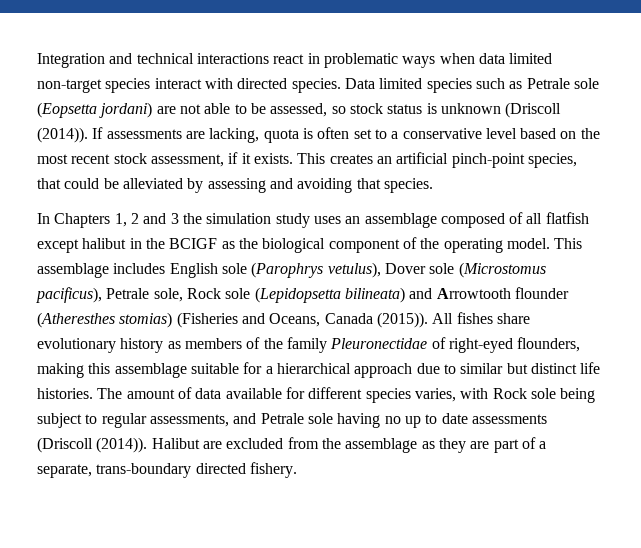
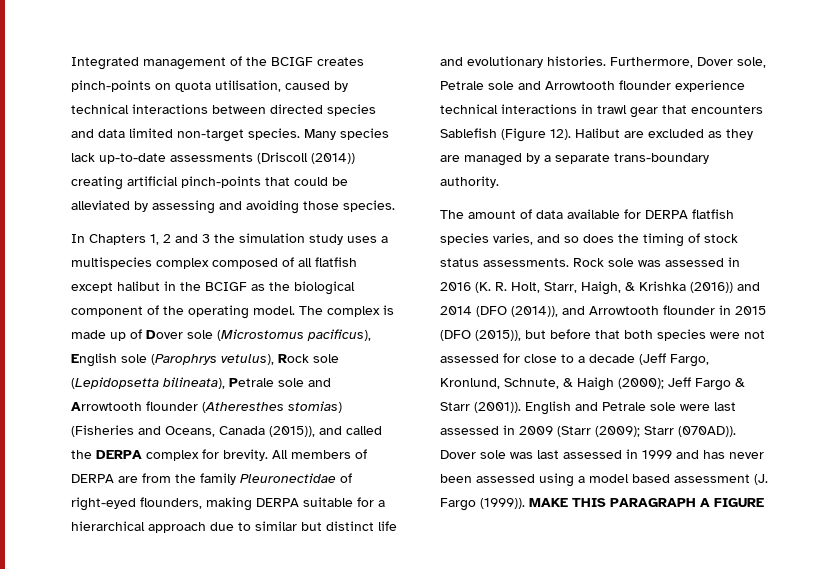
- Integration and technical interactions react in problematic ways when data limited non-target species interact with directed species. Data limited species such as Petrale sole (Eopsetta jordani) are not able to be assessed, so stock status is unknown (Driscoll (2014)). If assessments are lacking, quota is often set to a conservative level based on the most recent stock assessment, if it exists. This creates an artificial pinch-point species, that could be alleviated by assessing and avoiding that species.
+ Integrated management of the BCIGF creates pinch-points on quota utilisation, caused by technical interactions between directed species and data limited non-target species. Many species lack up-to-date assessments (Driscoll (2014)) creating artificial pinch-points that could be alleviated by assessing and avoiding those species.
- In Chapters 1, 2 and 3 the simulation study uses an assemblage composed of all flatfish except halibut in the BCIGF as the biological component of the operating model.
+ In Chapters 1, 2 and 3 the simulation study uses a multispecies complex composed of all flatfish except halibut in the BCIGF as the biological component of the operating model.
- This assemblage includes English sole (Parophrys vetulus), Dover sole (Microstomus pacificus), Petrale sole, Rock sole (Lepidopsetta bilineata) and Arrowtooth flounder (Atheresthes stomias) (Fisheries and Oceans, Canada (2015)). All fishes share evolutionary history as members of the family Pleuronectidae of right-eyed flounders, making this assemblage suitable for a hierarchical approach due to similar but distinct life histories. The amount of data available for different species varies, with Rock sole being subject to regular assessments, and Petrale sole having no up to date assessments (Driscoll (2014)). Halibut are excluded from the assemblage as they are part of a separate, trans-boundary directed fishery.
+ The complex is made up of Dover sole (Microstomus pacificus), English sole (Parophrys vetulus), Rock sole (Lepidopsetta bilineata), Petrale sole and Arrowtooth flounder (Atheresthes stomias) (Fisheries and Oceans, Canada (2015)), and called the DERPA complex for brevity. All members of DERPA are from the family Pleuronectidae of right-eyed flounders, making DERPA suitable for a hierarchical approach due to similar but distinct life and evolutionary histories. Furthermore, Dover sole, Petrale sole and Arrowtooth flounder experience technical interactions in trawl gear that encounters Sablefish (Figure 12). Halibut are excluded as they are managed by a separate trans-boundary authority.
+ The amount of data available for DERPA flatfish species varies, and so does the timing of stock status assessments. Rock sole was assessed in 2016 (K. R. Holt, Starr, Haigh, & Krishka (2016)) and 2014 (DFO (2014)), and Arrowtooth flounder in 2015 (DFO (2015)), but before that both species were not assessed for close to a decade (Jeff Fargo, Kronlund, Schnute, & Haigh (2000); Jeff Fargo & Starr (2001)). English and Petrale sole were last assessed in 2009 (Starr (2009); Starr (070AD)). Dover sole was last assessed in 1999 and has never been assessed using a model based assessment (J. Fargo (1999)). MAKE THIS PARAGRAPH A FIGURE

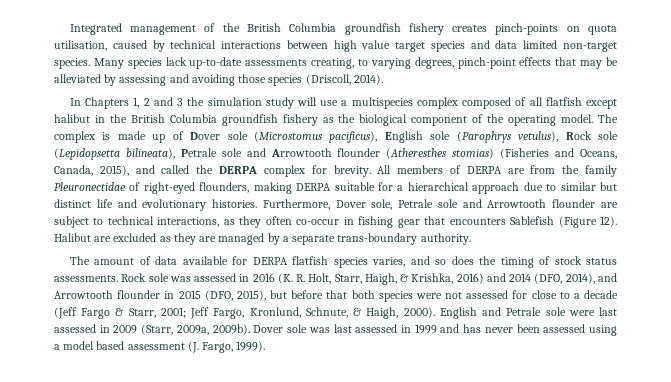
- Integrated management of the BCIGF creates pinch-points on quota utilisation, caused by technical interactions between directed species and data limited non-target species.
+ Integrated management of the British Columbia groundfish fishery creates pinch-points on quota utilisation, caused by technical interactions between high value target species and data limited non-target species.
- Many species lack up-to-date assessments (Driscoll (2014)) creating artificial pinch-points that could be alleviated by assessing and avoiding those species.
+ Many species lack up-to-date assessments creating, to varying degrees, pinch-point effects that may be alleviated by assessing and avoiding those species (Driscoll, 2014).
- In Chapters 1, 2 and 3 the simulation study uses a multispecies complex composed of all flatfish except halibut in the BCIGF as the biological component of the operating model.
+ In Chapters 1, 2 and 3 the simulation study will use a multispecies complex composed of all flatfish except halibut in the British Columbia groundfish fishery as the biological component of the operating model.
- The complex is made up of Dover sole (Microstomus pacificus), English sole (Parophrys vetulus), Rock sole (Lepidopsetta bilineata), Petrale sole and Arrowtooth flounder (Atheresthes stomias) (Fisheries and Oceans, Canada (2015)), and called the DERPA complex for brevity.
+ The complex is made up of Dover sole (Microstomus pacificus), English sole (Parophrys vetulus), Rock sole (Lepidopsetta bilineata), Petrale sole and Arrowtooth flounder (Atheresthes stomias) (Fisheries and Oceans, Canada, 2015), and called the DERPA complex for brevity.
- Furthermore, Dover sole, Petrale sole and Arrowtooth flounder experience technical interactions in trawl gear that encounters Sablefish (Figure 12).
+ Furthermore, Dover sole, Petrale sole and Arrowtooth flounder are subject to technical interactions, as they often co-occur in fishing gear that encounters Sablefish (Figure 12).
- Rock sole was assessed in 2016 (K. R. Holt, Starr, Haigh, & Krishka (2016)) and 2014 (DFO (2014)), and Arrowtooth flounder in 2015 (DFO (2015)), but before that both species were not assessed for close to a decade (Jeff Fargo, Kronlund, Schnute, & Haigh (2000); Jeff Fargo & Starr (2001)).
+ Rock sole was assessed in 2016 (K. R. Holt, Starr, Haigh, & Krishka, 2016) and 2014 (DFO, 2014), and Arrowtooth flounder in 2015 (DFO, 2015), but before that both species were not assessed for close to a decade (Jeff Fargo & Starr, 2001; Jeff Fargo, Kronlund, Schnute, & Haigh, 2000).
- English and Petrale sole were last assessed in 2009 (Starr (2009); Starr (070AD)).
+ English and Petrale sole were last assessed in 2009 (Starr, 2009a, 2009b).
- Dover sole was last assessed in 1999 and has never been assessed using a model based assessment (J. Fargo (1999)). MAKE THIS PARAGRAPH A FIGURE
+ Dover sole was last assessed in 1999 and has never been assessed using a model based assessment (J. Fargo, 1999).

